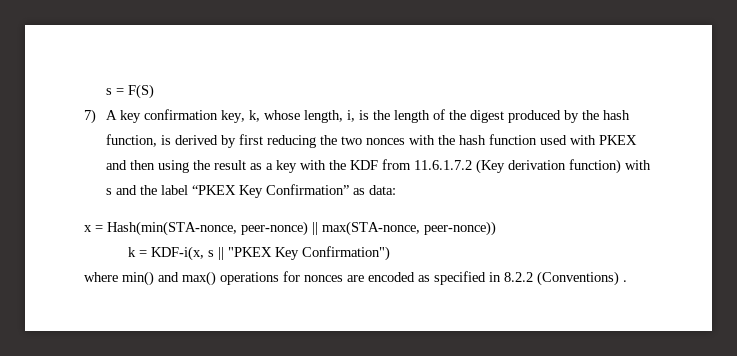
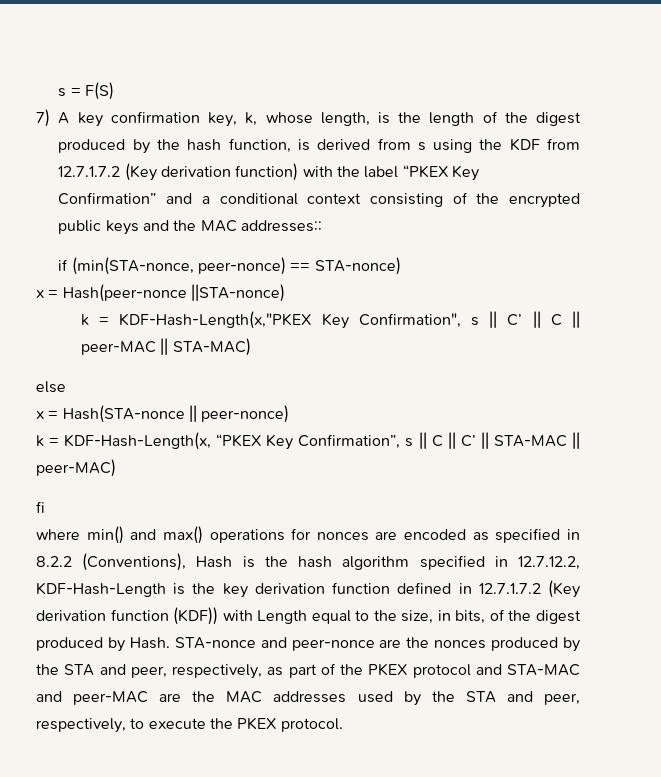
- 7) A key confirmation key, k, whose length, i, is the length of the digest produced by the hash function, is derived by first reducing the two nonces with the hash function used with PKEX and then using the result as a key with the KDF from 11.6.1.7.2 (Key derivation function) with s and the label “PKEX Key Confirmation” as data:
- x = Hash(min(STA-nonce, peer-nonce) || max(STA-nonce, peer-nonce))
- k = KDF-i(x, s || "PKEX Key Confirmation")
+ 7) A key confirmation key, k, whose length, is the length of the digest produced by the hash function, is derived from s using the KDF from 12.7.1.7.2 (Key derivation function) with the label “PKEX Key Confirmation” and a conditional context consisting of the encrypted public keys and the MAC addresses::
+ if (min(STA-nonce, peer-nonce) == STA-nonce)
+ x = Hash(peer-nonce ||STA-nonce)
+ k = KDF-Hash-Length(x,"PKEX Key Confirmation", s || C’ || C || peer-MAC || STA-MAC)
+ else
+ x = Hash(STA-nonce || peer-nonce)
+ k = KDF-Hash-Length(x, “PKEX Key Confirmation”, s || C || C’ || STA-MAC || peer-MAC)
+ fi
- where min() and max() operations for nonces are encoded as specified in 8.2.2 (Conventions) .
+ where min() and max() operations for nonces are encoded as specified in 8.2.2 (Conventions), Hash is the hash algorithm specified in 12.7.12.2, KDF-Hash-Length is the key derivation function defined in 12.7.1.7.2 (Key derivation function (KDF)) with Length equal to the size, in bits, of the digest produced by Hash. STA-nonce and peer-nonce are the nonces produced by the STA and peer, respectively, as part of the PKEX protocol and STA-MAC and peer-MAC are the MAC addresses used by the STA and peer, respectively, to execute the PKEX protocol.

